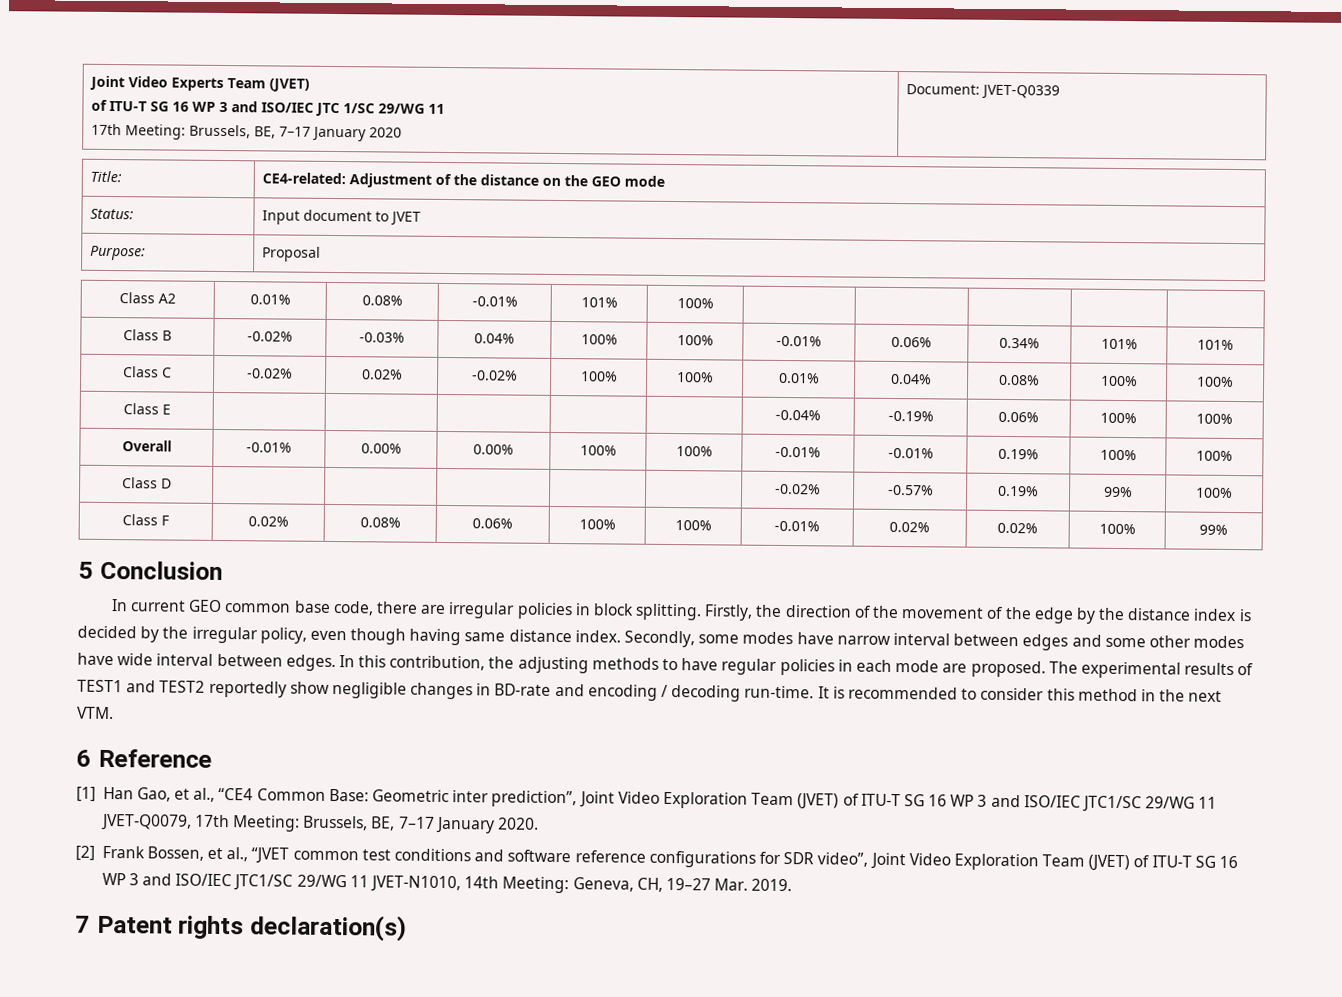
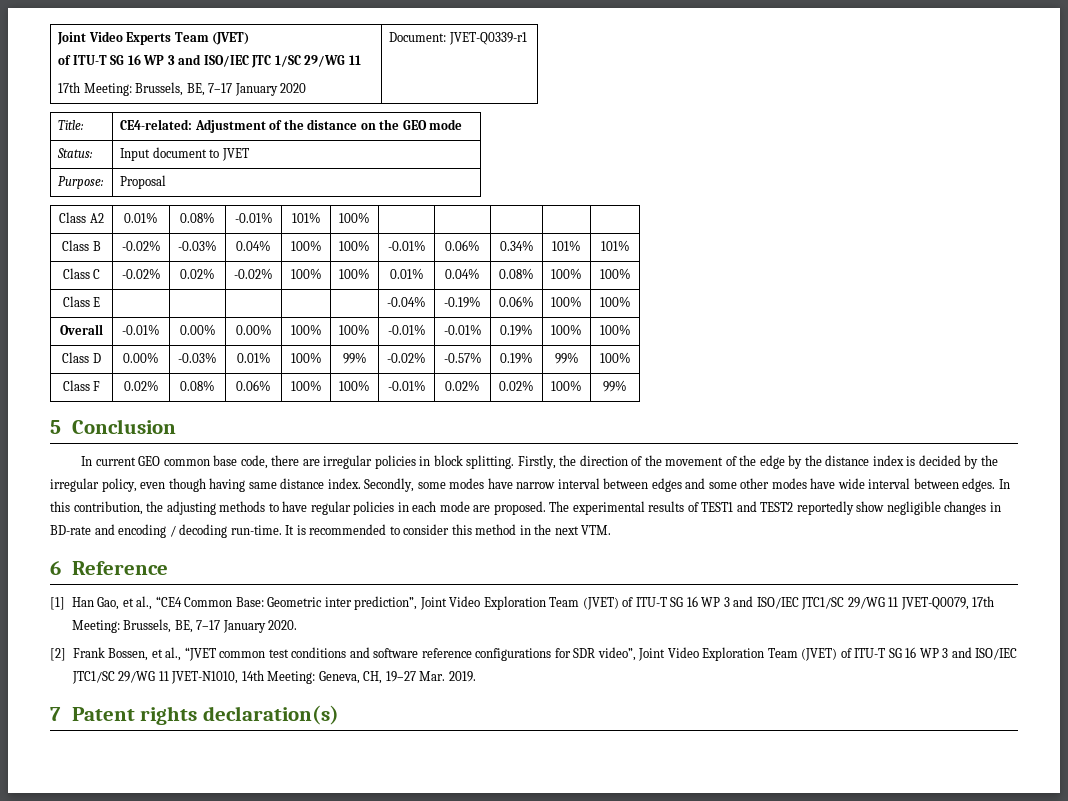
  Joint Video Experts Team (JVET)
  of ITU-T SG 16 WP 3 and ISO/IEC JTC 1/SC 29/WG 11
- 17th Meeting: Brussels, BE, 7–17 January 2020 | Document: JVET-Q0339
+ 17th Meeting: Brussels, BE, 7–17 January 2020 | Document: JVET-Q0339-r1
- Class D | | | | | | -0.02% | -0.57% | 0.19% | 99% | 100%
+ Class D | 0.00% | -0.03% | 0.01% | 100% | 99% | -0.02% | -0.57% | 0.19% | 99% | 100%

